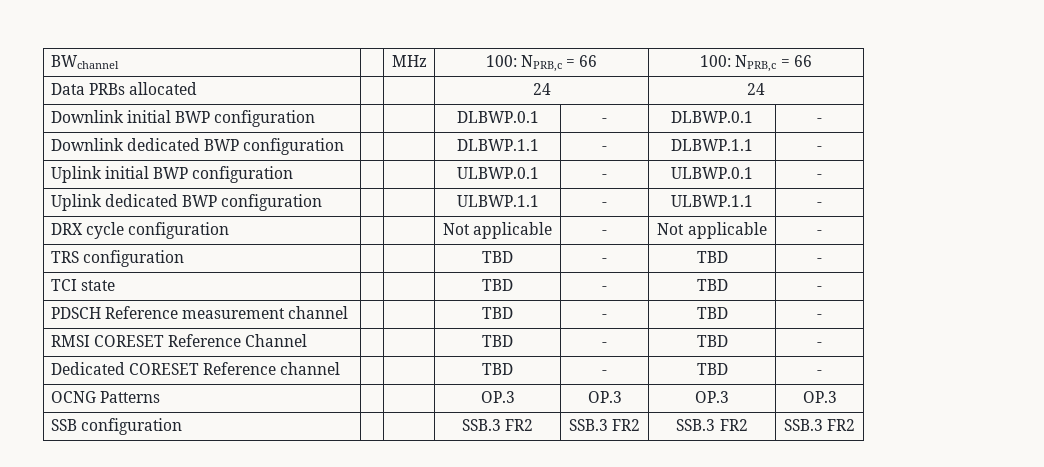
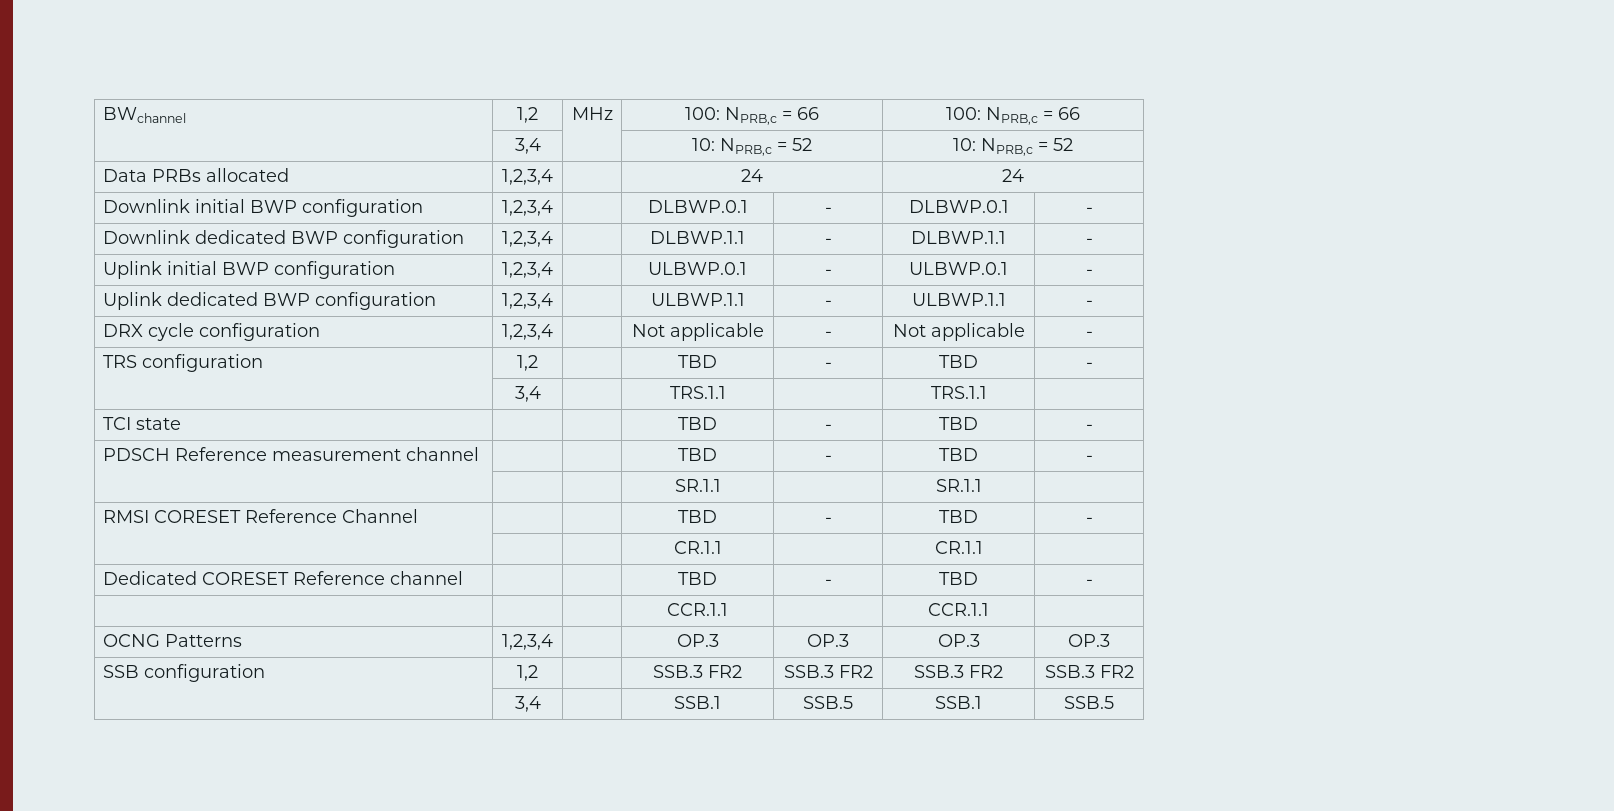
- BWchannel | | MHz | 100: NPRB,c = 66 | 100: NPRB,c = 66
+ BWchannel | 1,2 | MHz | 100: NPRB,c = 66 | 100: NPRB,c = 66
+ | 3,4 | | 10: NPRB,c = 52 | 10: NPRB,c = 52
- Data PRBs allocated | | | 24 | 24
+ Data PRBs allocated | 1,2,3,4 | | 24 | 24
- Downlink initial BWP configuration | | | DLBWP.0.1 | - | DLBWP.0.1 | -
+ Downlink initial BWP configuration | 1,2,3,4 | | DLBWP.0.1 | - | DLBWP.0.1 | -
- Downlink dedicated BWP configuration | | | DLBWP.1.1 | - | DLBWP.1.1 | -
+ Downlink dedicated BWP configuration | 1,2,3,4 | | DLBWP.1.1 | - | DLBWP.1.1 | -
- Uplink initial BWP configuration | | | ULBWP.0.1 | - | ULBWP.0.1 | -
+ Uplink initial BWP configuration | 1,2,3,4 | | ULBWP.0.1 | - | ULBWP.0.1 | -
- Uplink dedicated BWP configuration | | | ULBWP.1.1 | - | ULBWP.1.1 | -
+ Uplink dedicated BWP configuration | 1,2,3,4 | | ULBWP.1.1 | - | ULBWP.1.1 | -
- DRX cycle configuration | | | Not applicable | - | Not applicable | -
+ DRX cycle configuration | 1,2,3,4 | | Not applicable | - | Not applicable | -
- TRS configuration | | | TBD | - | TBD | -
+ TRS configuration | 1,2 | | TBD | - | TBD | -
+ | 3,4 | | TRS.1.1 | | TRS.1.1 |
+ | | | SR.1.1 | | SR.1.1 |
+ | | | CR.1.1 | | CR.1.1 |
+ | | | CCR.1.1 | | CCR.1.1 |
- OCNG Patterns | | | OP.3 | OP.3 | OP.3 | OP.3
+ OCNG Patterns | 1,2,3,4 | | OP.3 | OP.3 | OP.3 | OP.3
- SSB configuration | | | SSB.3 FR2 | SSB.3 FR2 | SSB.3 FR2 | SSB.3 FR2
+ SSB configuration | 1,2 | | SSB.3 FR2 | SSB.3 FR2 | SSB.3 FR2 | SSB.3 FR2
+ | 3,4 | | SSB.1 | SSB.5 | SSB.1 | SSB.5

